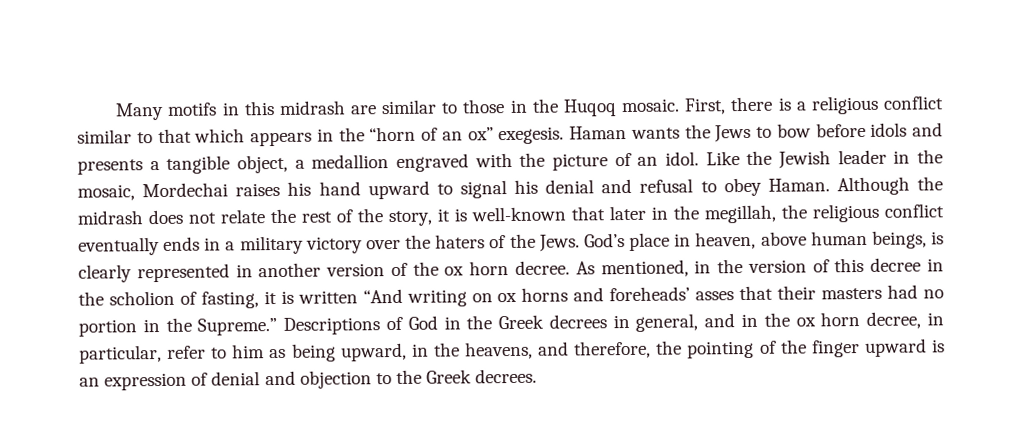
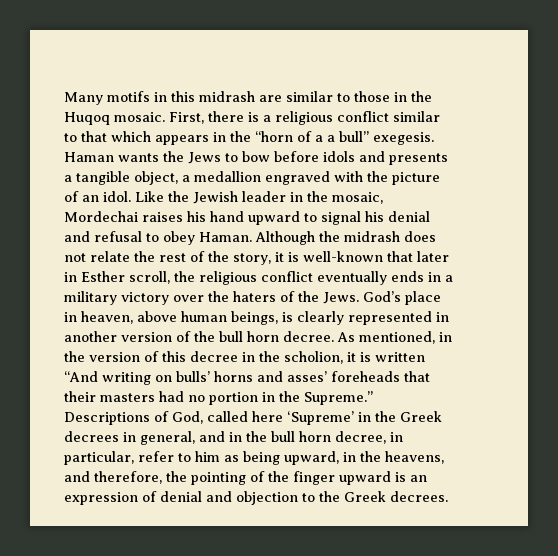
- First, there is a religious conflict similar to that which appears in the “horn of an ox” exegesis.
+ First, there is a religious conflict similar to that which appears in the “horn of a a bull” exegesis.
- Although the midrash does not relate the rest of the story, it is well-known that later in the megillah, the religious conflict eventually ends in a military victory over the haters of the Jews.
+ Although the midrash does not relate the rest of the story, it is well-known that later in Esther scroll, the religious conflict eventually ends in a military victory over the haters of the Jews.
- God’s place in heaven, above human beings, is clearly represented in another version of the ox horn decree.
+ God’s place in heaven, above human beings, is clearly represented in another version of the bull horn decree.
- As mentioned, in the version of this decree in the scholion of fasting, it is written “And writing on ox horns and foreheads’ asses that their masters had no portion in the Supreme.”
+ As mentioned, in the version of this decree in the scholion, it is written “And writing on bulls’ horns and asses’ foreheads that their masters had no portion in the Supreme.”
- Descriptions of God in the Greek decrees in general, and in the ox horn decree, in particular, refer to him as being upward, in the heavens, and therefore, the pointing of the finger upward is an expression of denial and objection to the Greek decrees.
+ Descriptions of God, called here ‘Supreme’ in the Greek decrees in general, and in the bull horn decree, in particular, refer to him as being upward, in the heavens, and therefore, the pointing of the finger upward is an expression of denial and objection to the Greek decrees.

